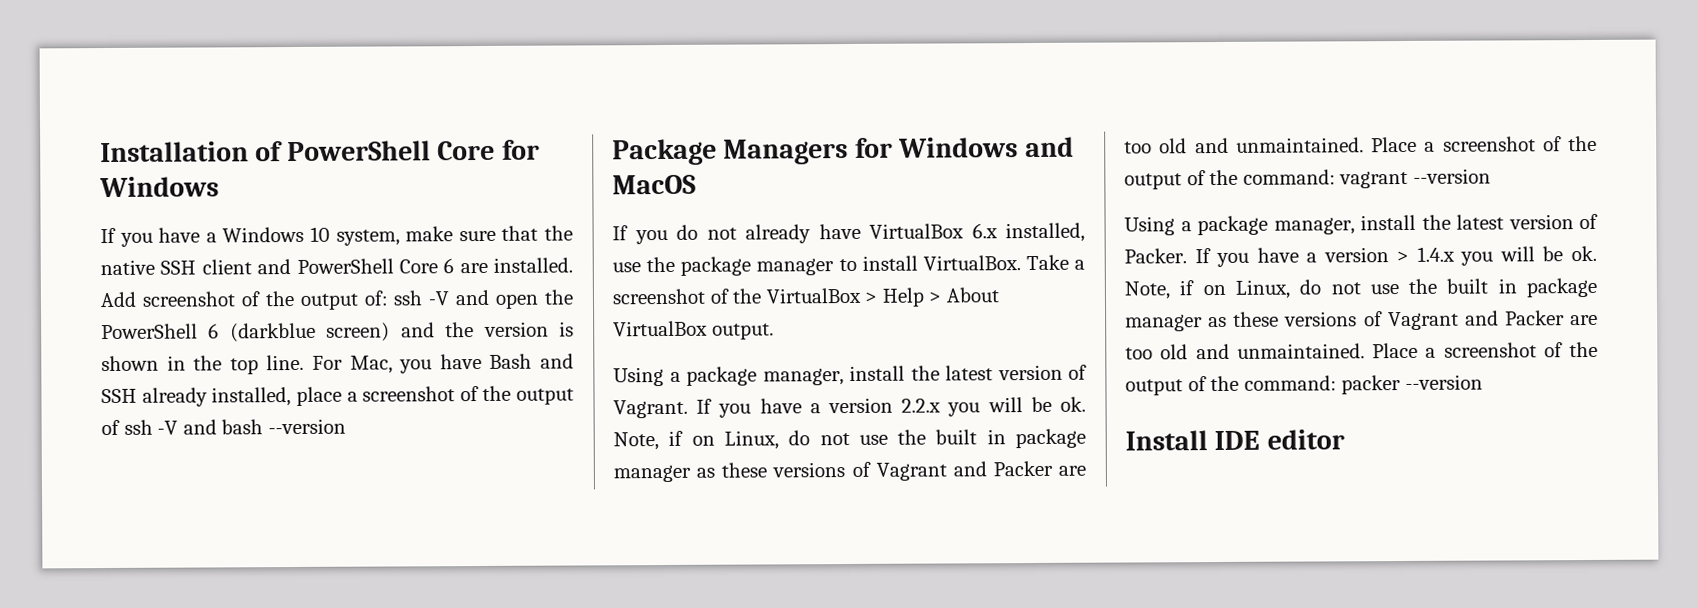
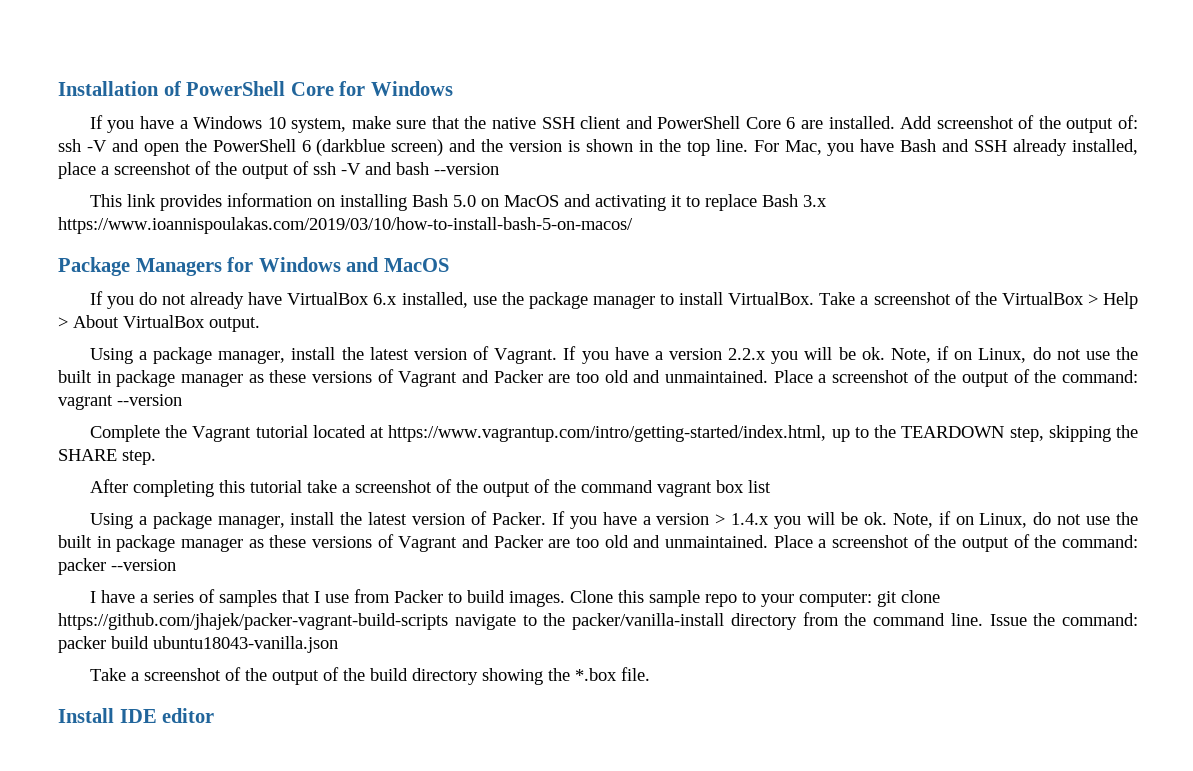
+ This link provides information on installing Bash 5.0 on MacOS and activating it to replace Bash 3.x https://www.ioannispoulakas.com/2019/03/10/how-to-install-bash-5-on-macos/
+ Complete the Vagrant tutorial located at https://www.vagrantup.com/intro/getting-started/index.html, up to the TEARDOWN step, skipping the SHARE step.
+ After completing this tutorial take a screenshot of the output of the command vagrant box list
+ I have a series of samples that I use from Packer to build images. Clone this sample repo to your computer: git clone https://github.com/jhajek/packer-vagrant-build-scripts navigate to the packer/vanilla-install directory from the command line. Issue the command: packer build ubuntu18043-vanilla.json
+ Take a screenshot of the output of the build directory showing the *.box file.

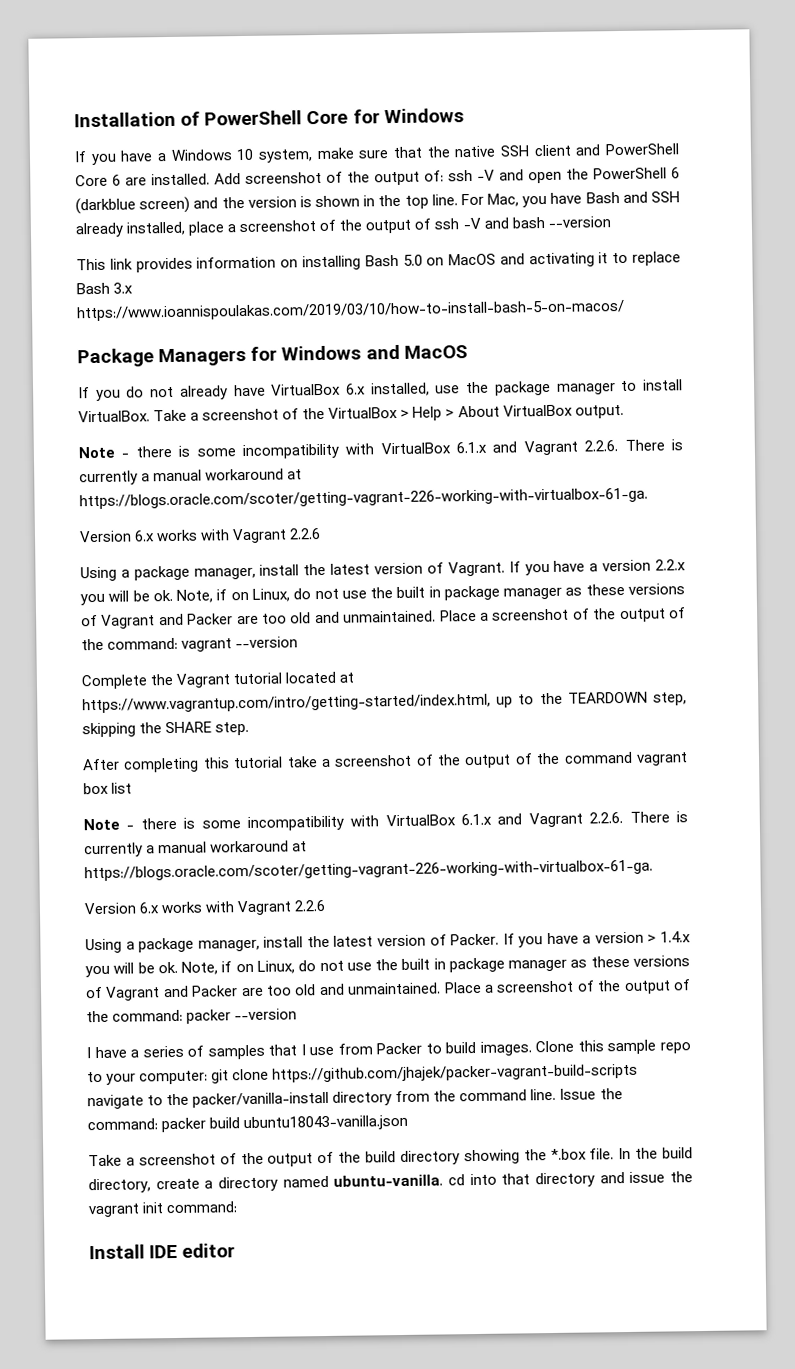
  Take a screenshot of the VirtualBox > Help > About VirtualBox output.
+ Note - there is some incompatibility with VirtualBox 6.1.x and Vagrant 2.2.6. There is currently a manual workaround at https://blogs.oracle.com/scoter/getting-vagrant-226-working-with-virtualbox-61-ga.
+ Version 6.x works with Vagrant 2.2.6
  After completing this tutorial take a screenshot of the output of the command vagrant box list
+ Note - there is some incompatibility with VirtualBox 6.1.x and Vagrant 2.2.6. There is currently a manual workaround at https://blogs.oracle.com/scoter/getting-vagrant-226-working-with-virtualbox-61-ga.
+ Version 6.x works with Vagrant 2.2.6
+ In the build directory, create a directory named ubuntu-vanilla. cd into that directory and issue the vagrant init command:

